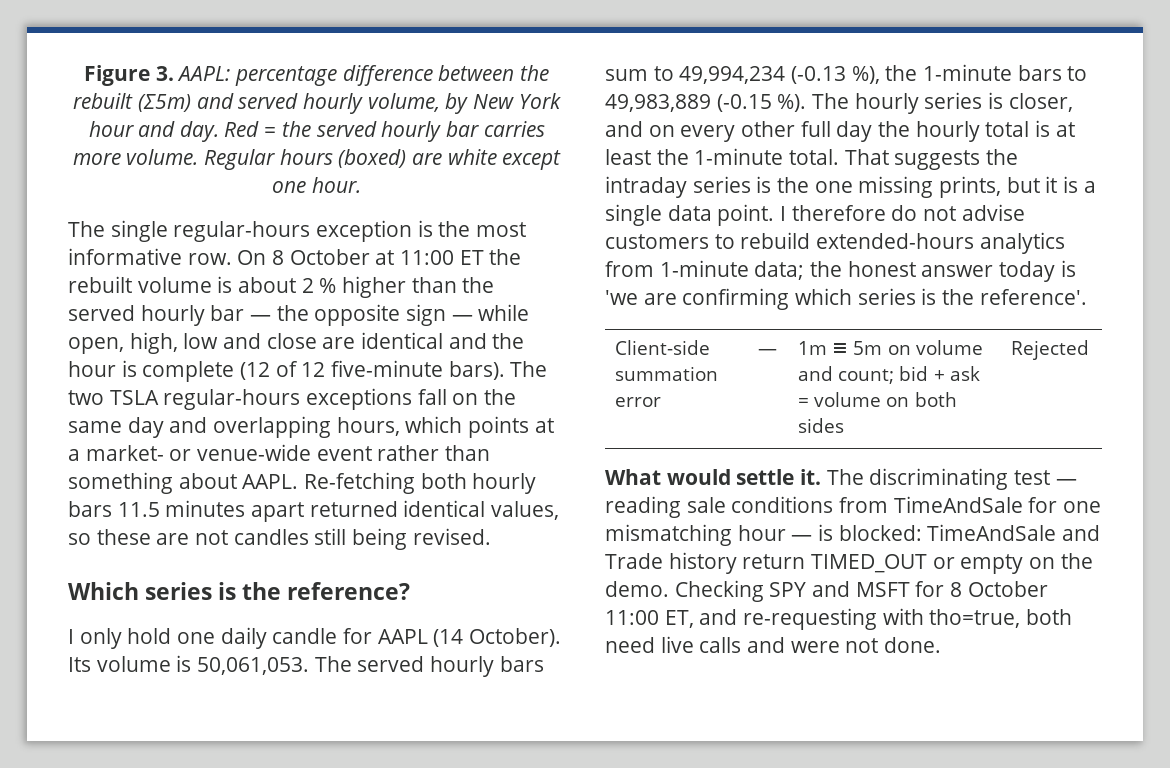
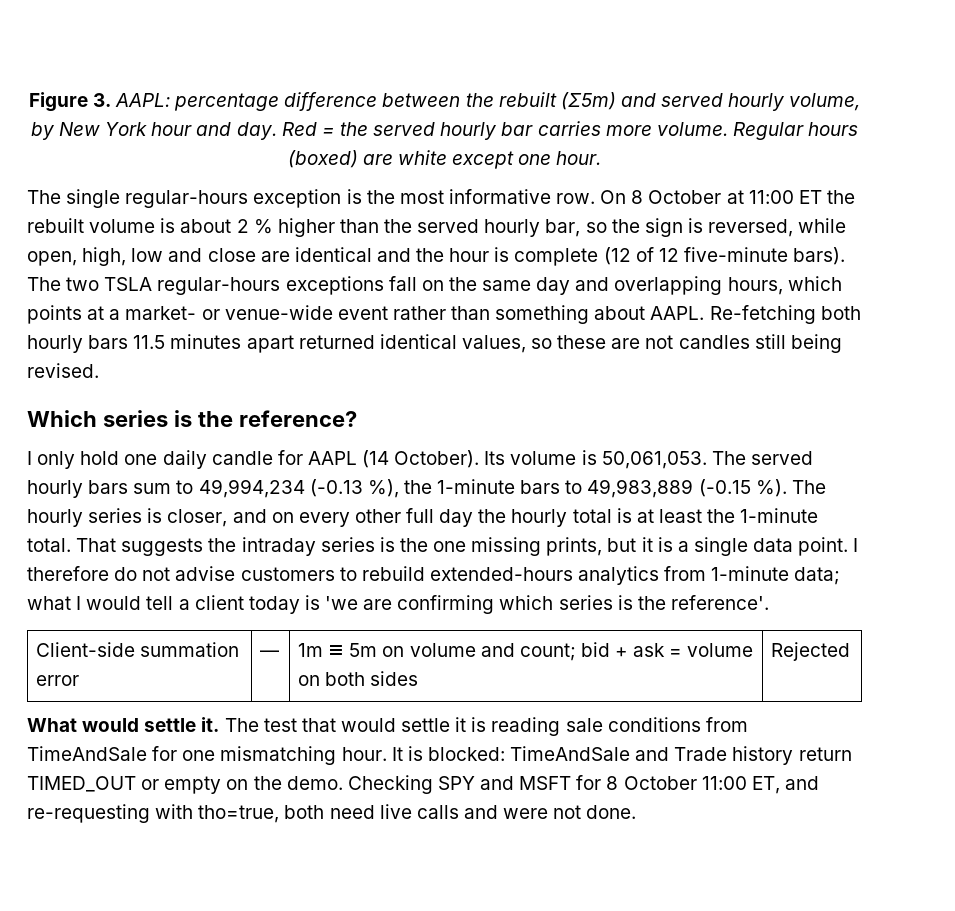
- On 8 October at 11:00 ET the rebuilt volume is about 2 % higher than the served hourly bar — the opposite sign — while open, high, low and close are identical and the hour is complete (12 of 12 five-minute bars).
+ On 8 October at 11:00 ET the rebuilt volume is about 2 % higher than the served hourly bar, so the sign is reversed, while open, high, low and close are identical and the hour is complete (12 of 12 five-minute bars).
- I therefore do not advise customers to rebuild extended-hours analytics from 1-minute data; the honest answer today is 'we are confirming which series is the reference'.
+ I therefore do not advise customers to rebuild extended-hours analytics from 1-minute data; what I would tell a client today is 'we are confirming which series is the reference'.
- The discriminating test — reading sale conditions from TimeAndSale for one mismatching hour — is blocked: TimeAndSale and Trade history return TIMED_OUT or empty on the demo.
+ The test that would settle it is reading sale conditions from TimeAndSale for one mismatching hour. It is blocked: TimeAndSale and Trade history return TIMED_OUT or empty on the demo.

